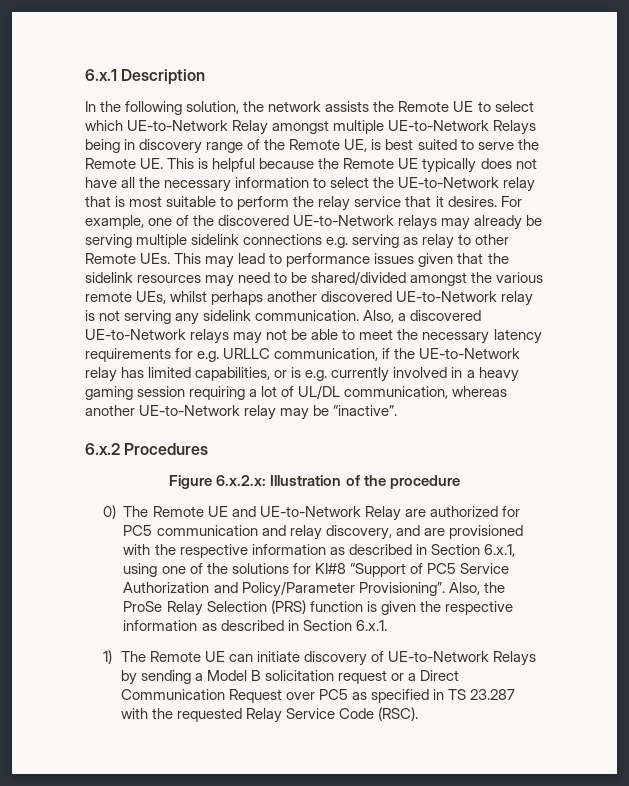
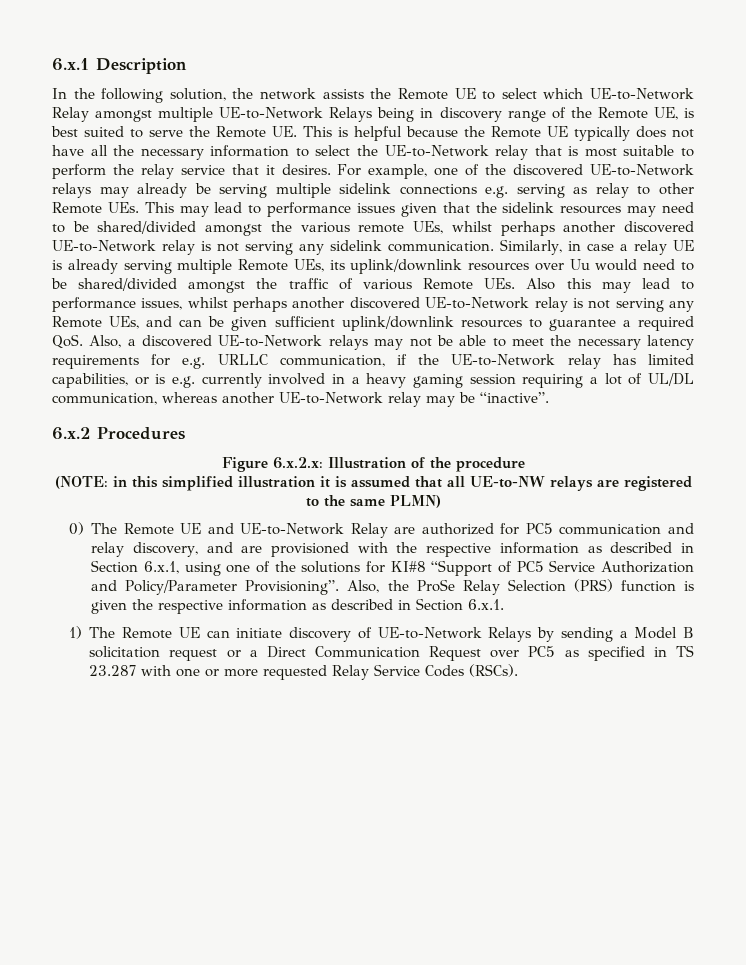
- Also, a discovered UE-to-Network relays may not be able to meet the necessary latency requirements for e.g. URLLC communication, if the UE-to-Network relay has limited capabilities, or is e.g. currently involved in a heavy gaming session requiring a lot of UL/DL communication, whereas another UE-to-Network relay may be “inactive”.
+ Similarly, in case a relay UE is already serving multiple Remote UEs, its uplink/downlink resources over Uu would need to be shared/divided amongst the traffic of various Remote UEs. Also this may lead to performance issues, whilst perhaps another discovered UE-to-Network relay is not serving any Remote UEs, and can be given sufficient uplink/downlink resources to guarantee a required QoS. Also, a discovered UE-to-Network relays may not be able to meet the necessary latency requirements for e.g. URLLC communication, if the UE-to-Network relay has limited capabilities, or is e.g. currently involved in a heavy gaming session requiring a lot of UL/DL communication, whereas another UE-to-Network relay may be “inactive”.
+ (NOTE: in this simplified illustration it is assumed that all UE-to-NW relays are registered to the same PLMN)
- 1) The Remote UE can initiate discovery of UE-to-Network Relays by sending a Model B solicitation request or a Direct Communication Request over PC5 as specified in TS 23.287 with the requested Relay Service Code (RSC).
+ 1) The Remote UE can initiate discovery of UE-to-Network Relays by sending a Model B solicitation request or a Direct Communication Request over PC5 as specified in TS 23.287 with one or more requested Relay Service Codes (RSCs).

